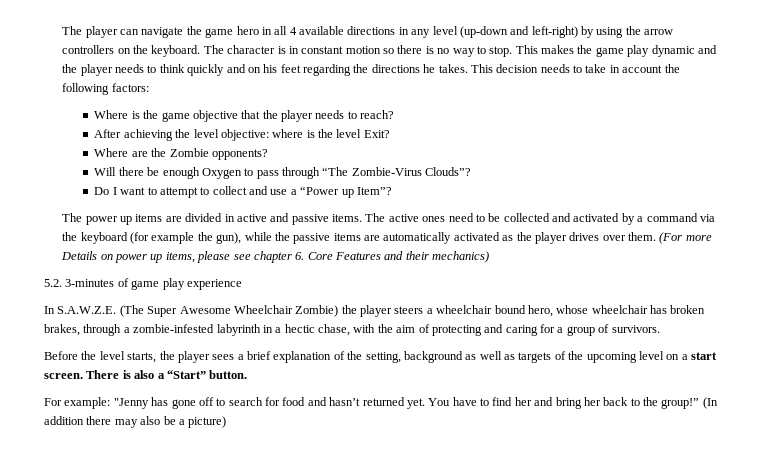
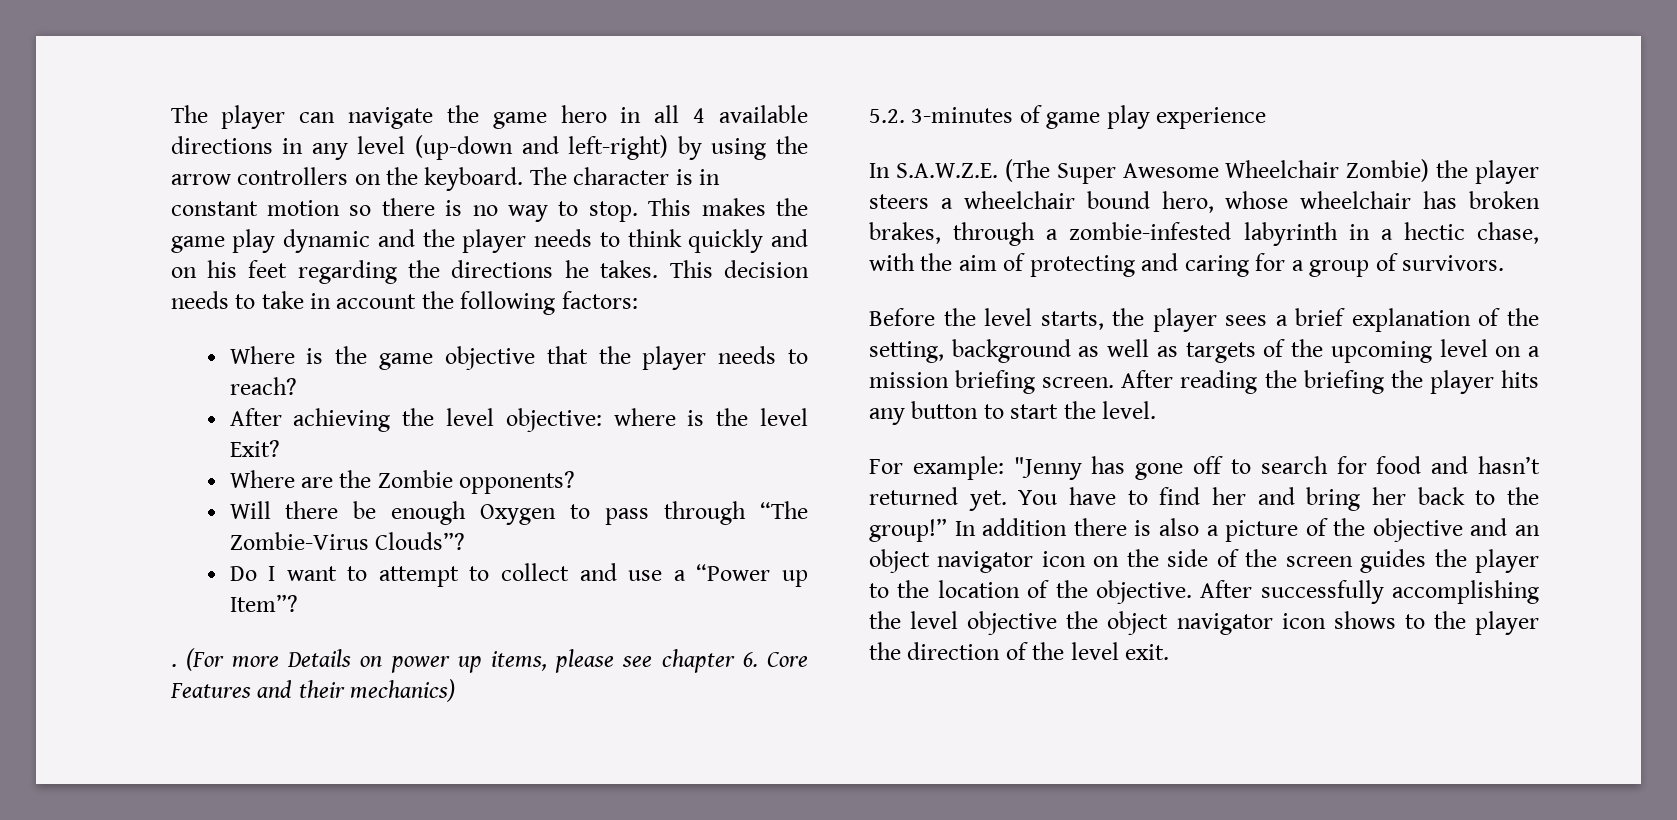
- The power up items are divided in active and passive items. The active ones need to be collected and activated by a command via the keyboard (for example the gun), while the passive items are automatically activated as the player drives over them.
+ .
- Before the level starts, the player sees a brief explanation of the setting, background as well as targets of the upcoming level on a start screen. There is also a “Start” button.
+ Before the level starts, the player sees a brief explanation of the setting, background as well as targets of the upcoming level on a mission briefing screen. After reading the briefing the player hits any button to start the level.
- (In addition there may also be a picture)
+ In addition there is also a picture of the objective and an object navigator icon on the side of the screen guides the player to the location of the objective. After successfully accomplishing the level objective the object navigator icon shows to the player the direction of the level exit.

